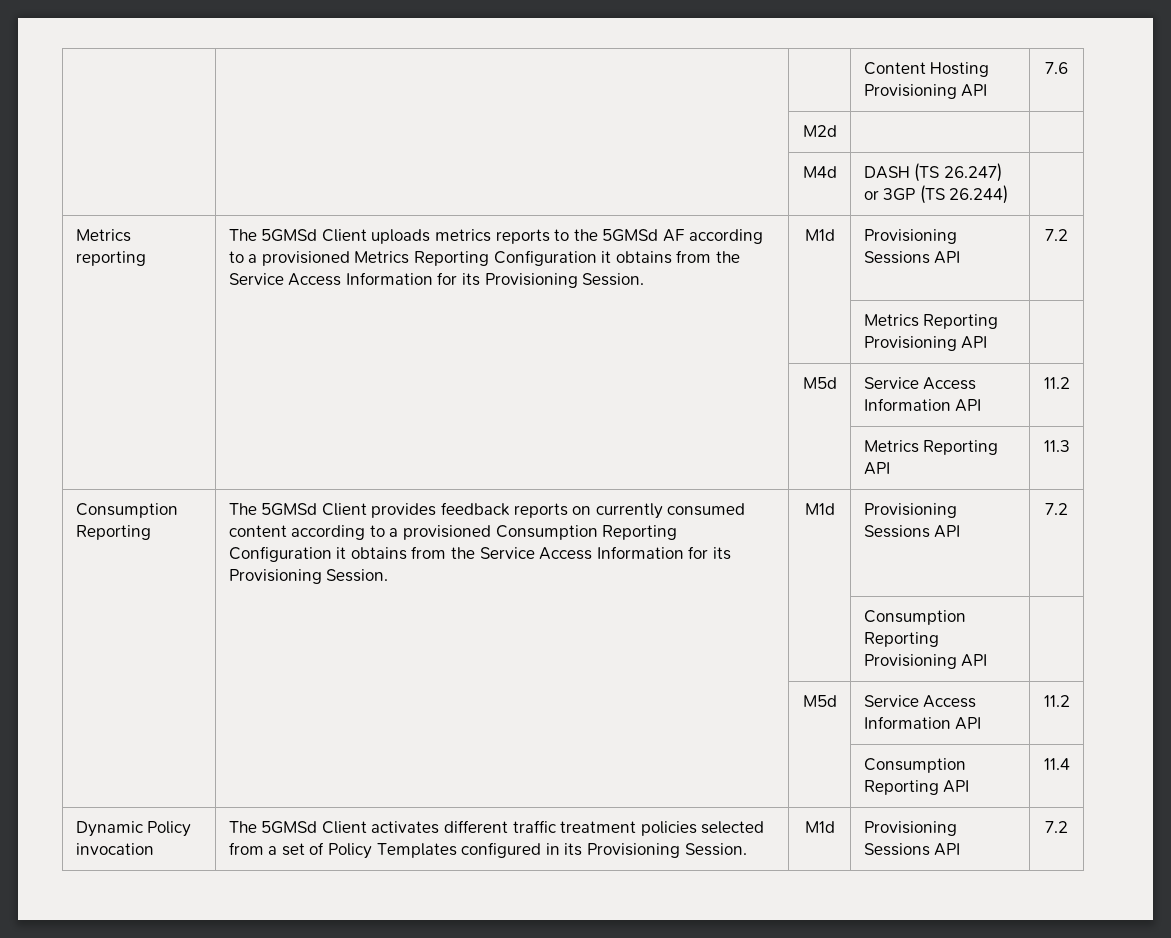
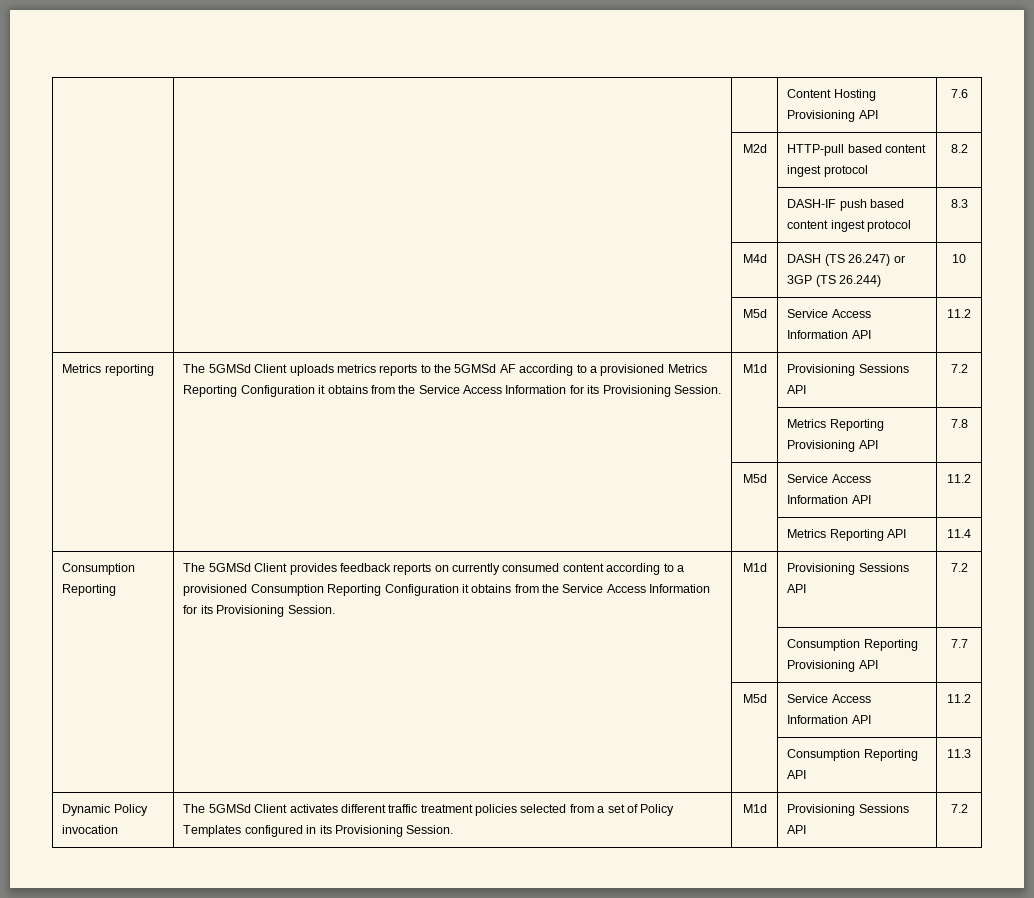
- | | M2d | |
+ | | M2d | HTTP-pull based content ingest protocol | 8.2
+ | | | DASH-IF push based content ingest protocol | 8.3
- | | M4d | DASH (TS 26.247) or 3GP (TS 26.244) |
+ | | M4d | DASH (TS 26.247) or 3GP (TS 26.244) | 10
+ | | M5d | Service Access Information API | 11.2
- | | | Metrics Reporting Provisioning API |
+ | | | Metrics Reporting Provisioning API | 7.8
- | | | Metrics Reporting API | 11.3
+ | | | Metrics Reporting API | 11.4
- | | | Consumption Reporting Provisioning API |
+ | | | Consumption Reporting Provisioning API | 7.7
- | | | Consumption Reporting API | 11.4
+ | | | Consumption Reporting API | 11.3

